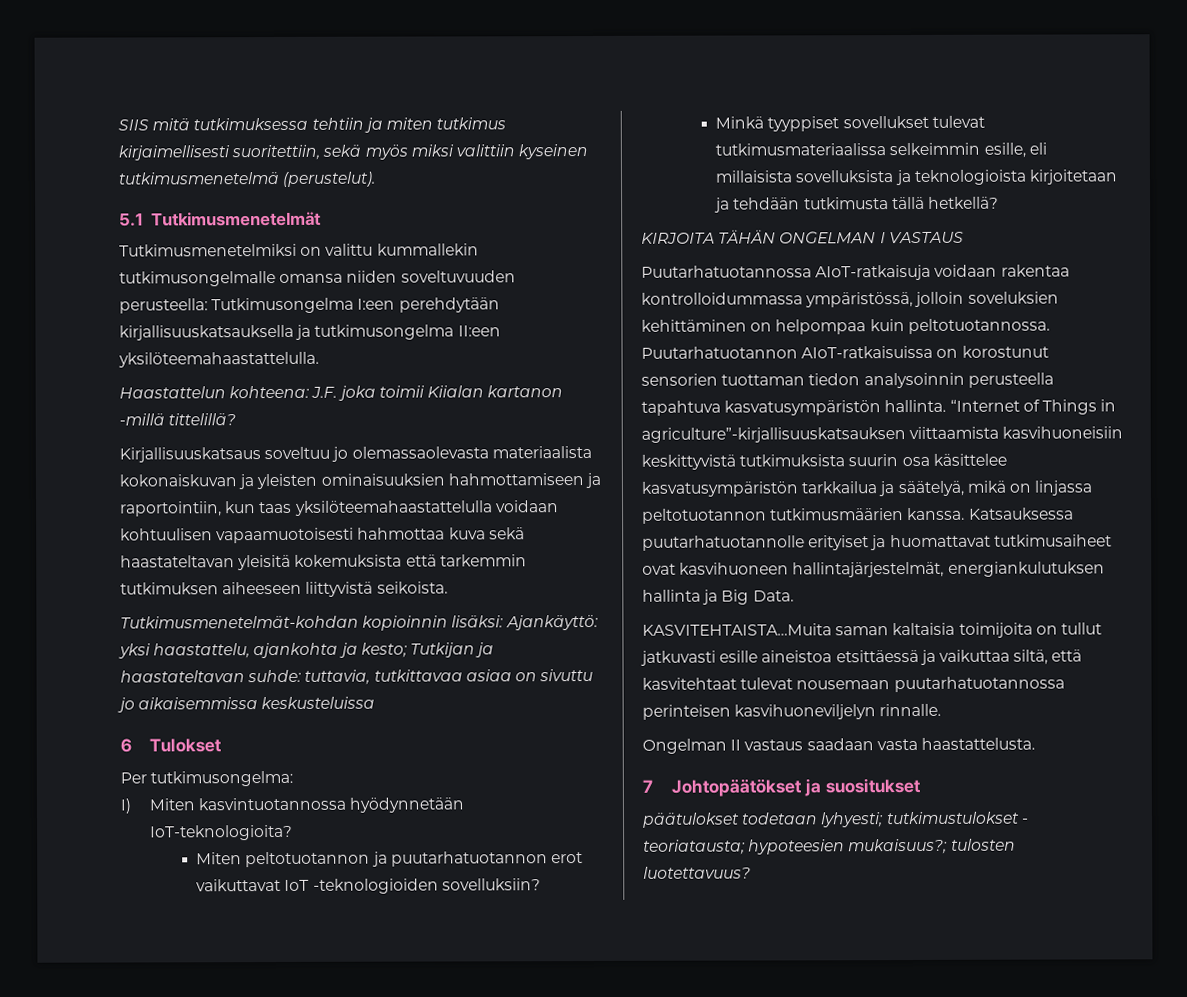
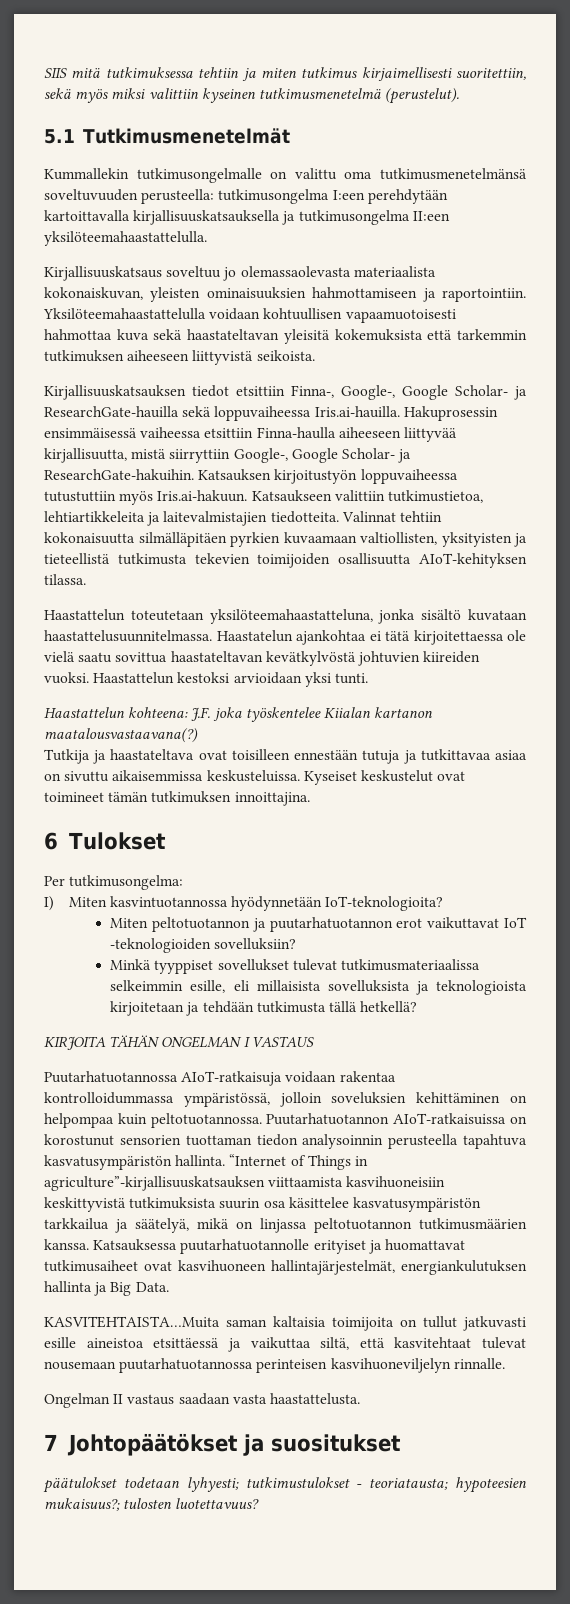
- Tutkimusmenetelmiksi on valittu kummallekin tutkimusongelmalle omansa niiden soveltuvuuden perusteella: Tutkimusongelma I:een perehdytään kirjallisuuskatsauksella ja tutkimusongelma II:een yksilöteemahaastattelulla.
+ Kummallekin tutkimusongelmalle on valittu oma tutkimusmenetelmänsä soveltuvuuden perusteella: tutkimusongelma I:een perehdytään kartoittavalla kirjallisuuskatsauksella ja tutkimusongelma II:een yksilöteemahaastattelulla.
- Haastattelun kohteena: J.F. joka toimii Kiialan kartanon -millä tittelillä?
- Kirjallisuuskatsaus soveltuu jo olemassaolevasta materiaalista kokonaiskuvan ja yleisten ominaisuuksien hahmottamiseen ja raportointiin, kun taas yksilöteemahaastattelulla voidaan kohtuulisen vapaamuotoisesti hahmottaa kuva sekä haastateltavan yleisitä kokemuksista että tarkemmin tutkimuksen aiheeseen liittyvistä seikoista.
+ Kirjallisuuskatsaus soveltuu jo olemassaolevasta materiaalista kokonaiskuvan, yleisten ominaisuuksien hahmottamiseen ja raportointiin. Yksilöteemahaastattelulla voidaan kohtuullisen vapaamuotoisesti hahmottaa kuva sekä haastateltavan yleisitä kokemuksista että tarkemmin tutkimuksen aiheeseen liittyvistä seikoista.
- Tutkimusmenetelmät-kohdan kopioinnin lisäksi: Ajankäyttö: yksi haastattelu, ajankohta ja kesto; Tutkijan ja haastateltavan suhde: tuttavia, tutkittavaa asiaa on sivuttu jo aikaisemmissa keskusteluissa
+ Kirjallisuuskatsauksen tiedot etsittiin Finna-, Google-, Google Scholar- ja ResearchGate-hauilla sekä loppuvaiheessa Iris.ai-hauilla. Hakuprosessin ensimmäisessä vaiheessa etsittiin Finna-haulla aiheeseen liittyvää kirjallisuutta, mistä siirryttiin Google-, Google Scholar- ja ResearchGate-hakuihin. Katsauksen kirjoitustyön loppuvaiheessa tutustuttiin myös Iris.ai-hakuun. Katsaukseen valittiin tutkimustietoa, lehtiartikkeleita ja laitevalmistajien tiedotteita. Valinnat tehtiin kokonaisuutta silmälläpitäen pyrkien kuvaamaan valtiollisten, yksityisten ja tieteellistä tutkimusta tekevien toimijoiden osallisuutta AIoT-kehityksen tilassa.
+ Haastattelun toteutetaan yksilöteemahaastatteluna, jonka sisältö kuvataan haastattelusuunnitelmassa. Haastatelun ajankohtaa ei tätä kirjoitettaessa ole vielä saatu sovittua haastateltavan kevätkylvöstä johtuvien kiireiden vuoksi. Haastattelun kestoksi arvioidaan yksi tunti.
+ Haastattelun kohteena: J.F. joka työskentelee Kiialan kartanon maatalousvastaavana(?)
+ Tutkija ja haastateltava ovat toisilleen ennestään tutuja ja tutkittavaa asiaa on sivuttu aikaisemmissa keskusteluissa. Kyseiset keskustelut ovat toimineet tämän tutkimuksen innoittajina.

